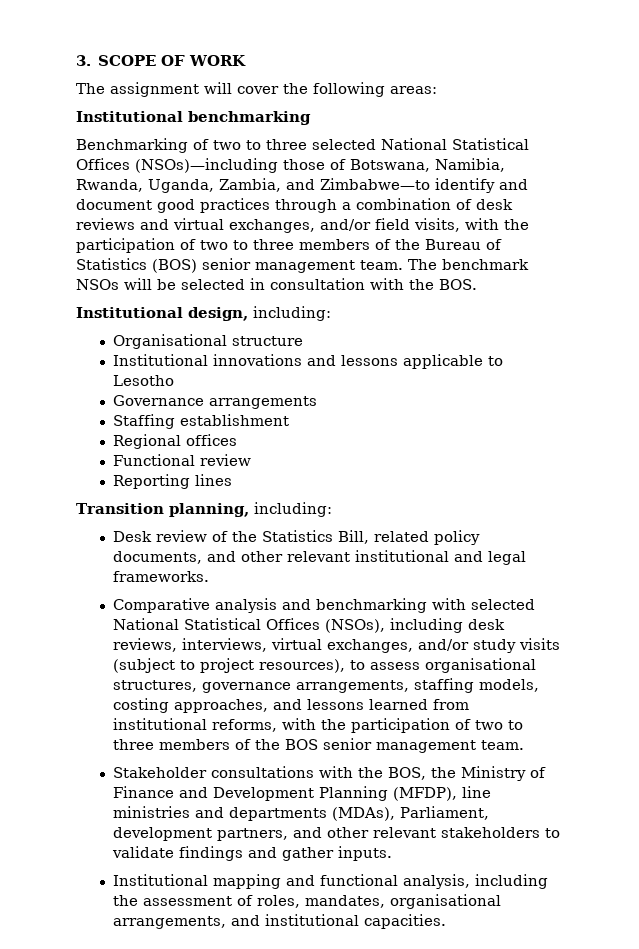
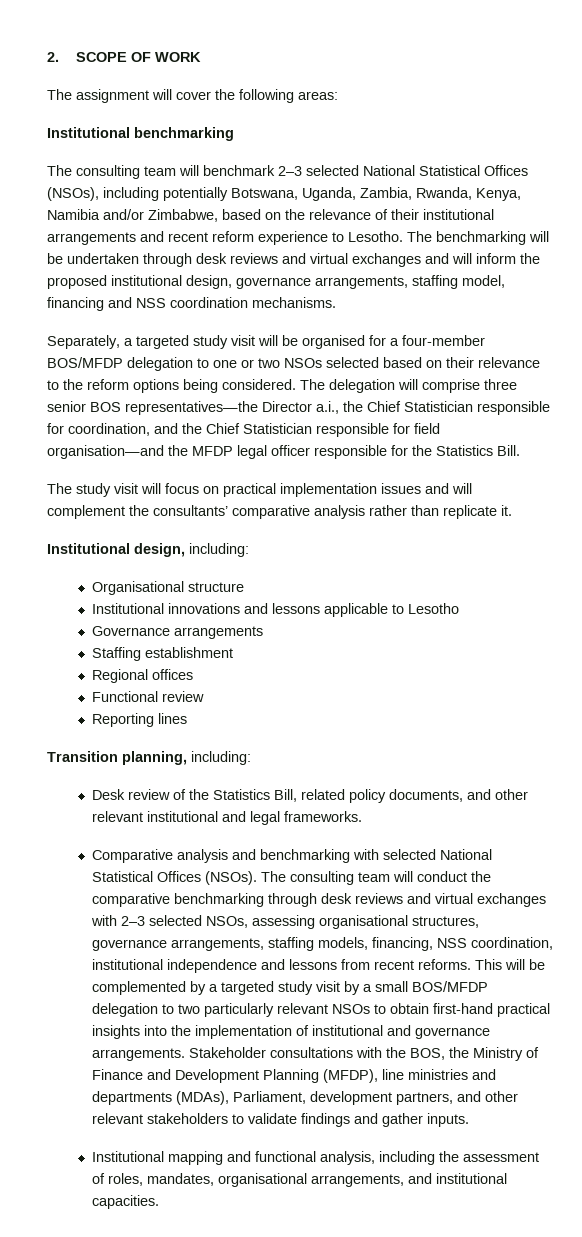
- 3. SCOPE OF WORK
+ 2. SCOPE OF WORK
- Benchmarking of two to three selected National Statistical Offices (NSOs)—including those of Botswana, Namibia, Rwanda, Uganda, Zambia, and Zimbabwe—to identify and document good practices through a combination of desk reviews and virtual exchanges, and/or field visits, with the participation of two to three members of the Bureau of Statistics (BOS) senior management team. The benchmark NSOs will be selected in consultation with the BOS.
+ The consulting team will benchmark 2–3 selected National Statistical Offices (NSOs), including potentially Botswana, Uganda, Zambia, Rwanda, Kenya, Namibia and/or Zimbabwe, based on the relevance of their institutional arrangements and recent reform experience to Lesotho. The benchmarking will be undertaken through desk reviews and virtual exchanges and will inform the proposed institutional design, governance arrangements, staffing model, financing and NSS coordination mechanisms.
+ Separately, a targeted study visit will be organised for a four-member BOS/MFDP delegation to one or two NSOs selected based on their relevance to the reform options being considered. The delegation will comprise three senior BOS representatives—the Director a.i., the Chief Statistician responsible for coordination, and the Chief Statistician responsible for field organisation—and the MFDP legal officer responsible for the Statistics Bill.
+ The study visit will focus on practical implementation issues and will complement the consultants’ comparative analysis rather than replicate it.
- Comparative analysis and benchmarking with selected National Statistical Offices (NSOs), including desk reviews, interviews, virtual exchanges, and/or study visits (subject to project resources), to assess organisational structures, governance arrangements, staffing models, costing approaches, and lessons learned from institutional reforms, with the participation of two to three members of the BOS senior management team.
- Stakeholder consultations with the BOS, the Ministry of Finance and Development Planning (MFDP), line ministries and departments (MDAs), Parliament, development partners, and other relevant stakeholders to validate findings and gather inputs.
+ Comparative analysis and benchmarking with selected National Statistical Offices (NSOs). The consulting team will conduct the comparative benchmarking through desk reviews and virtual exchanges with 2–3 selected NSOs, assessing organisational structures, governance arrangements, staffing models, financing, NSS coordination, institutional independence and lessons from recent reforms. This will be complemented by a targeted study visit by a small BOS/MFDP delegation to two particularly relevant NSOs to obtain first-hand practical insights into the implementation of institutional and governance arrangements. Stakeholder consultations with the BOS, the Ministry of Finance and Development Planning (MFDP), line ministries and departments (MDAs), Parliament, development partners, and other relevant stakeholders to validate findings and gather inputs.

